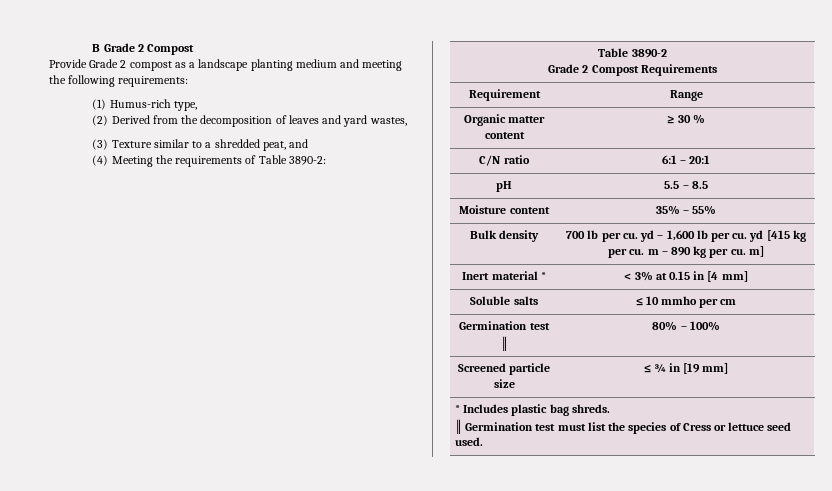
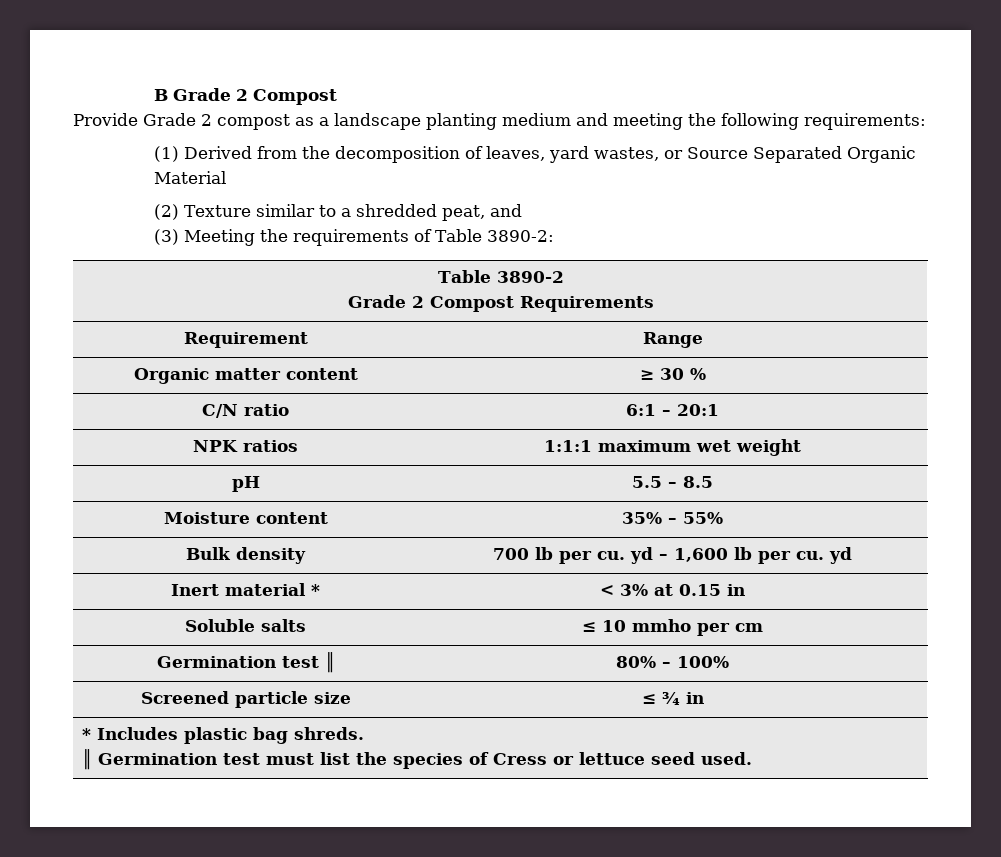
- (1) Humus-rich type,
- (2) Derived from the decomposition of leaves and yard wastes,
- (3) Texture similar to a shredded peat, and
+ (1) Derived from the decomposition of leaves, yard wastes, or Source Separated Organic Material
+ (2) Texture similar to a shredded peat, and
- (4) Meeting the requirements of Table 3890-2:
+ (3) Meeting the requirements of Table 3890-2:
+ NPK ratios | 1:1:1 maximum wet weight
- Bulk density | 700 lb per cu. yd – 1,600 lb per cu. yd [415 kg per cu. m – 890 kg per cu. m]
+ Bulk density | 700 lb per cu. yd – 1,600 lb per cu. yd
- Inert material * | < 3% at 0.15 in [4 mm]
+ Inert material * | < 3% at 0.15 in
- Screened particle size | ≤ ¾ in [19 mm]
+ Screened particle size | ≤ ¾ in

